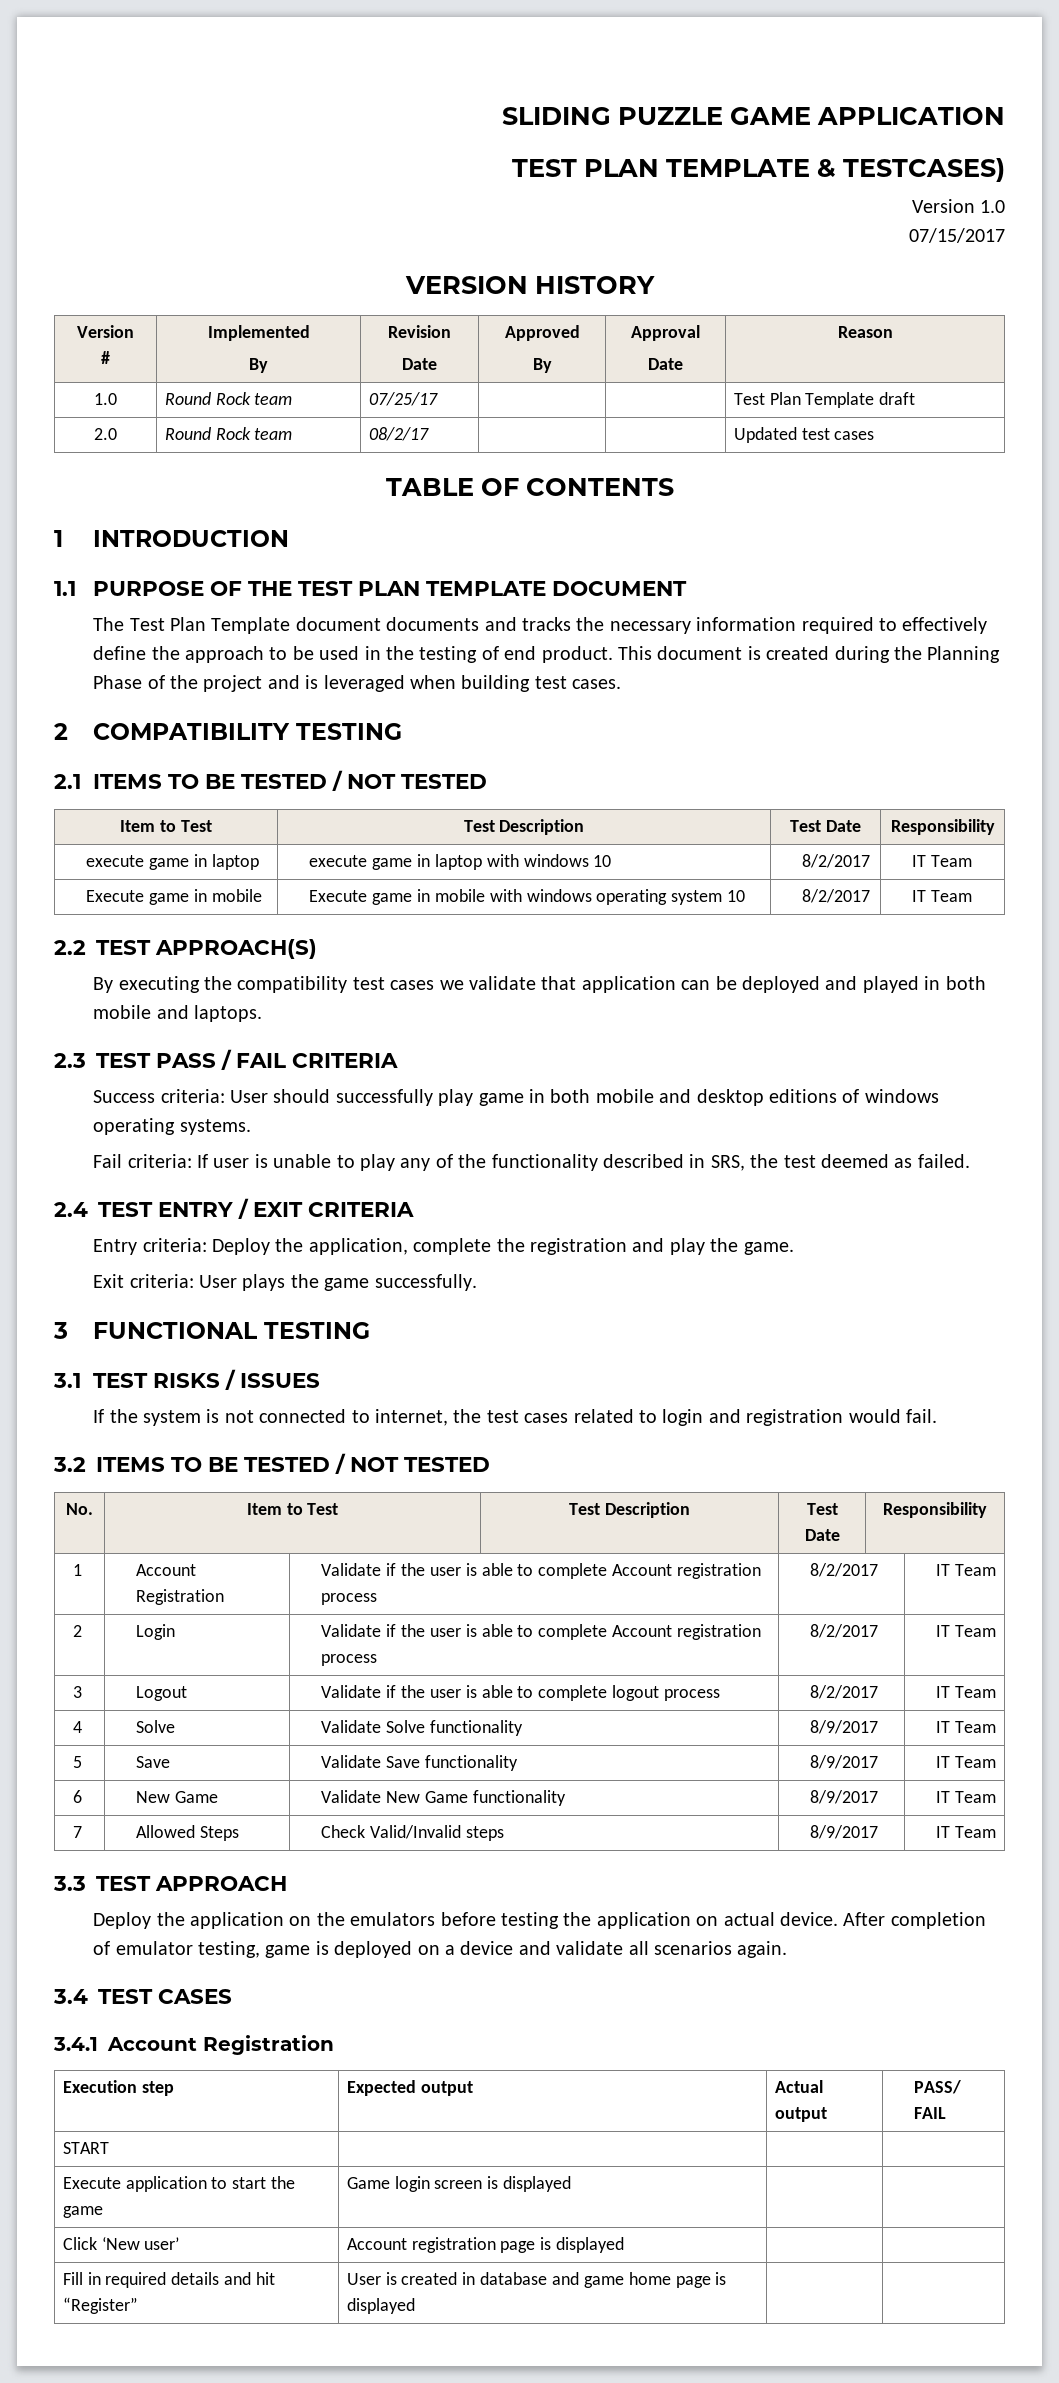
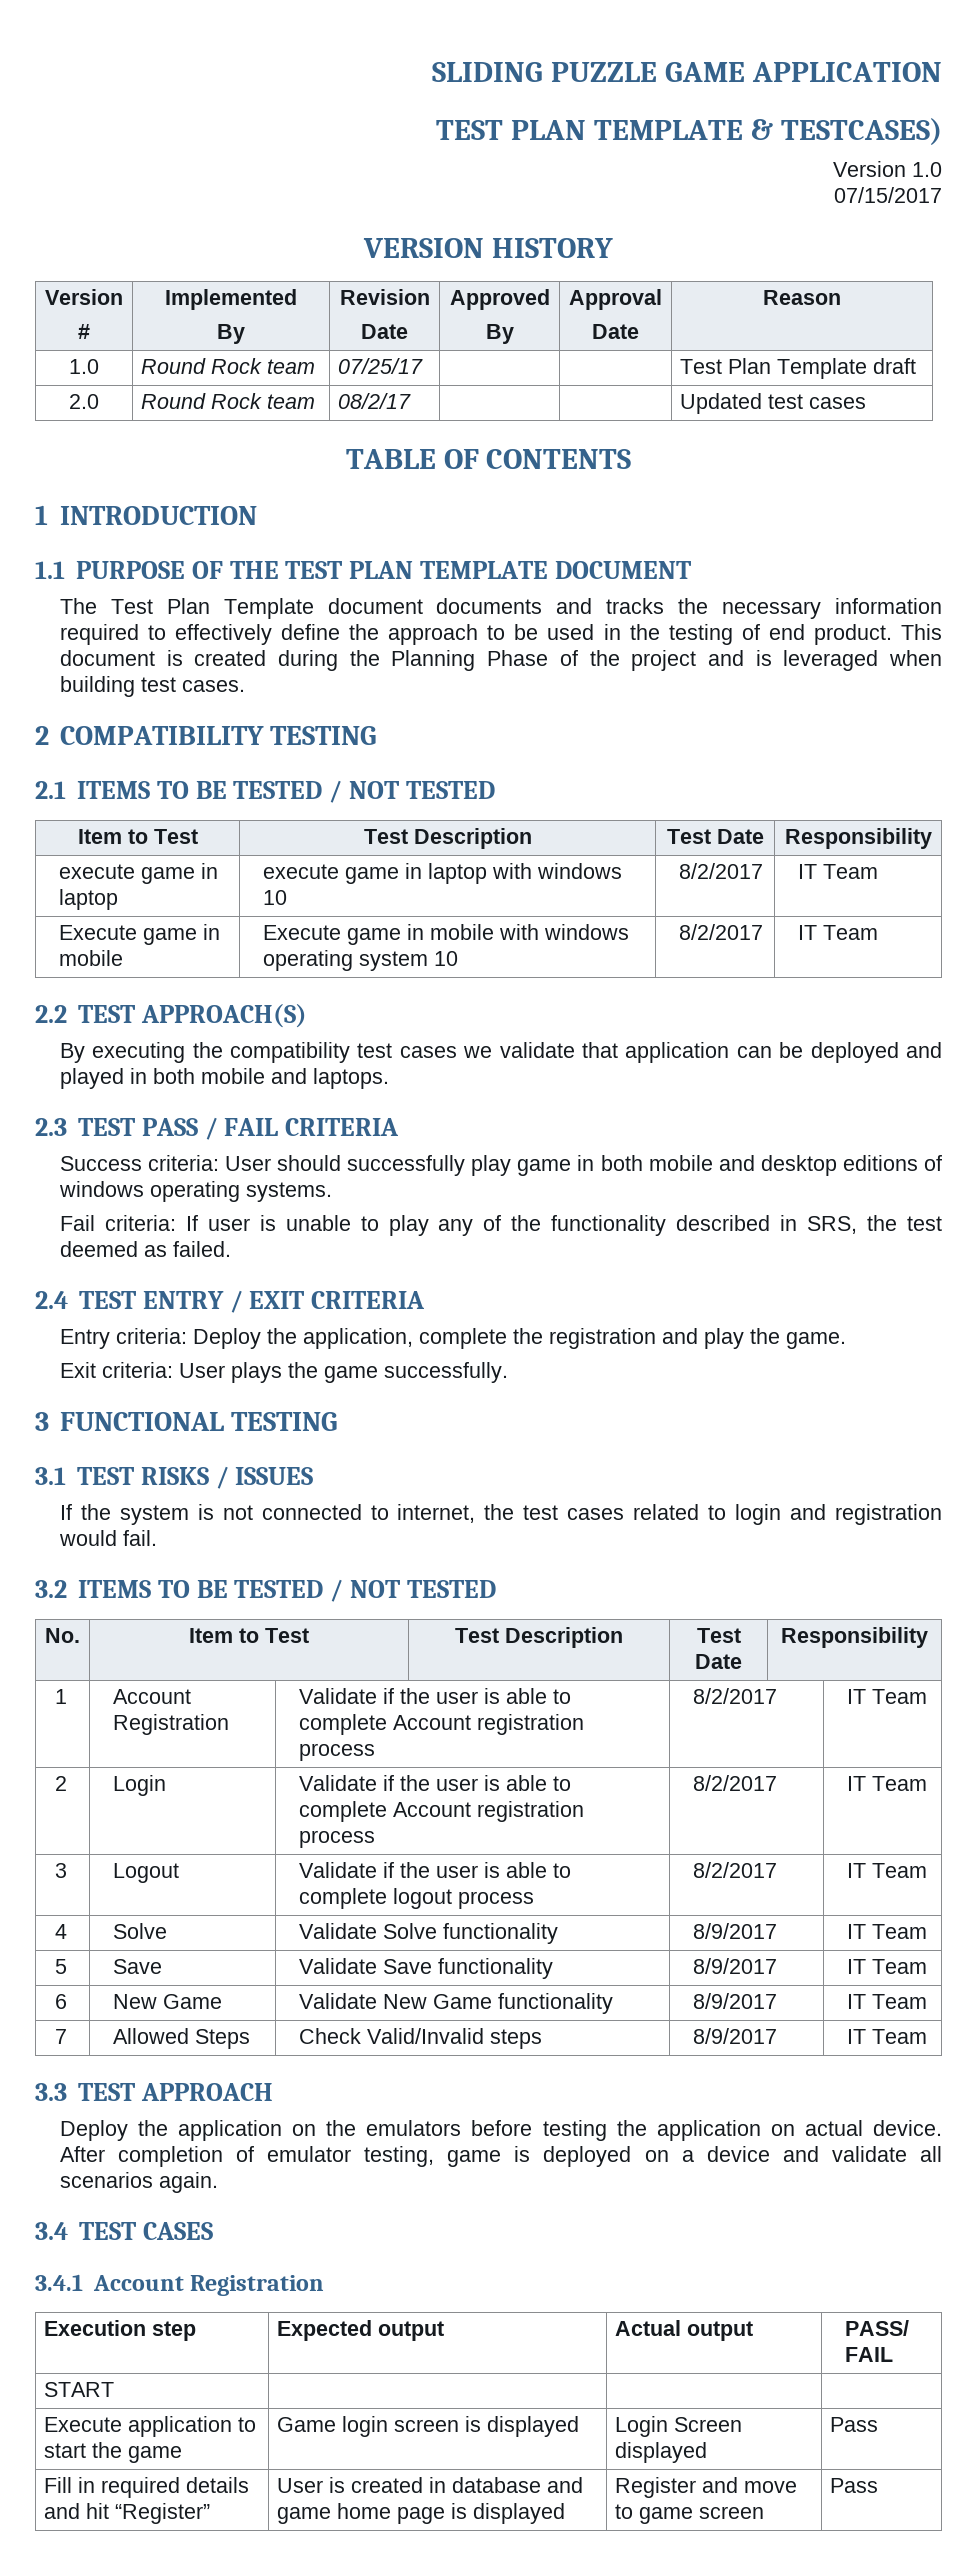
- Execute application to start the game | Game login screen is displayed | |
- Click ‘New user’ | Account registration page is displayed | |
+ Execute application to start the game | Game login screen is displayed | Login Screen displayed | Pass
- Fill in required details and hit “Register” | User is created in database and game home page is displayed | |
+ Fill in required details and hit “Register” | User is created in database and game home page is displayed | Register and move to game screen | Pass

